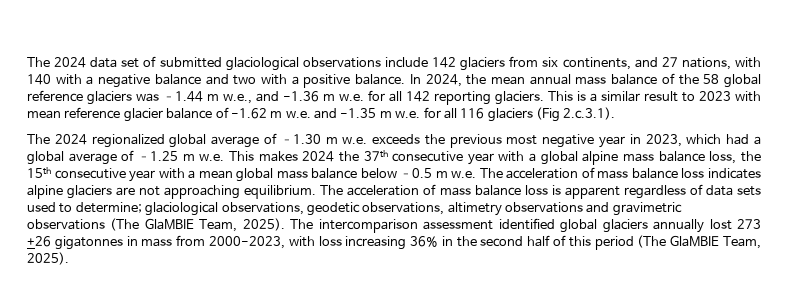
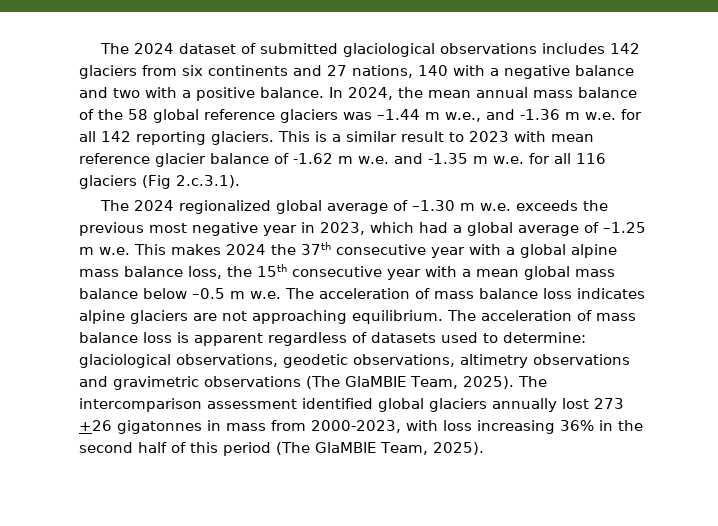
- The 2024 data set of submitted glaciological observations include 142 glaciers from six continents, and 27 nations, with 140 with a negative balance and two with a positive balance.
+ The 2024 dataset of submitted glaciological observations includes 142 glaciers from six continents and 27 nations, 140 with a negative balance and two with a positive balance.
- The acceleration of mass balance loss is apparent regardless of data sets used to determine; glaciological observations, geodetic observations, altimetry observations and gravimetric observations (The GlaMBIE Team, 2025).
+ The acceleration of mass balance loss is apparent regardless of datasets used to determine: glaciological observations, geodetic observations, altimetry observations and gravimetric observations (The GlaMBIE Team, 2025).

